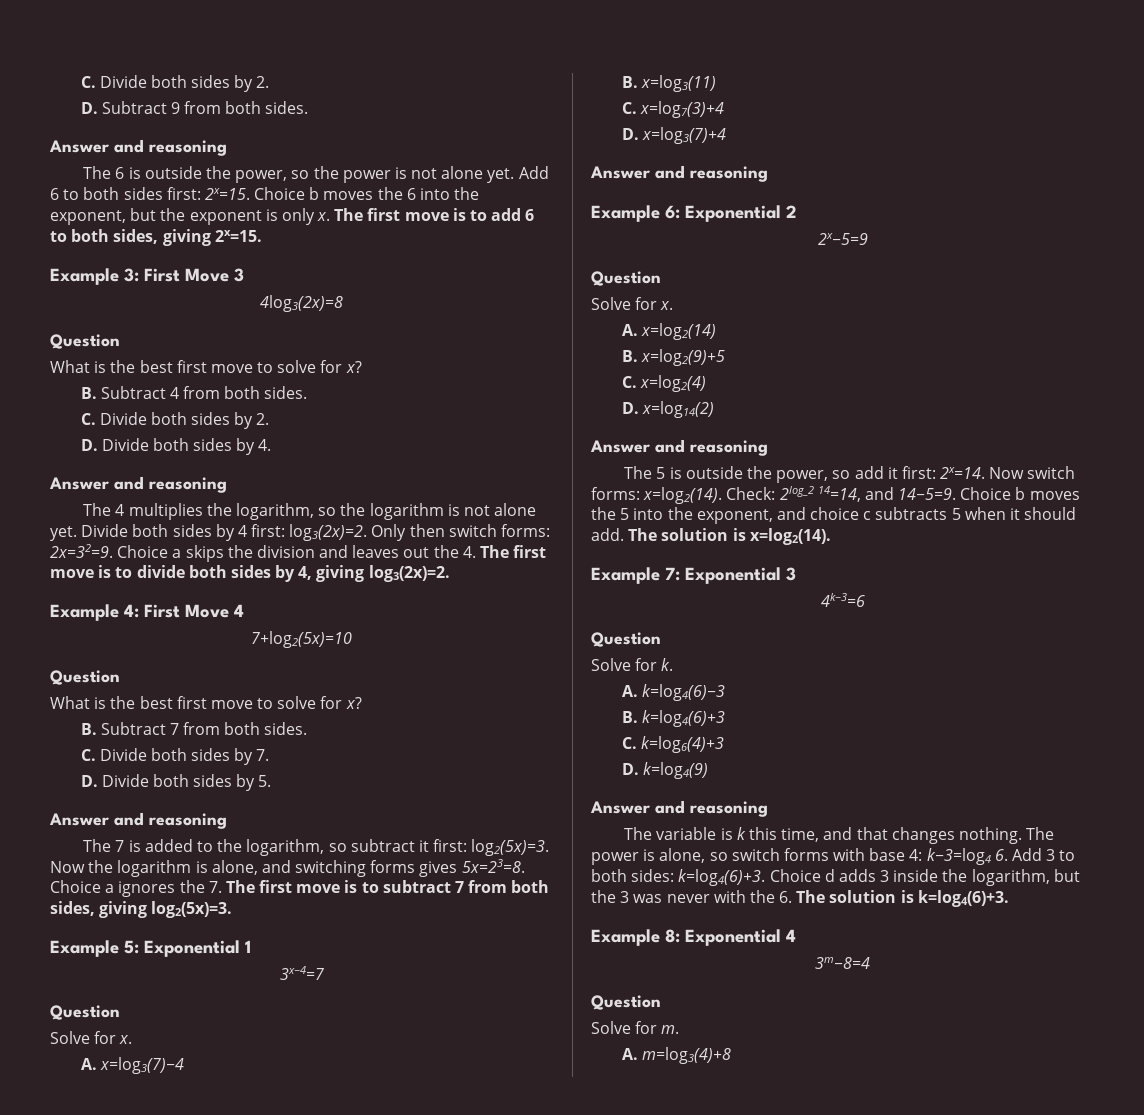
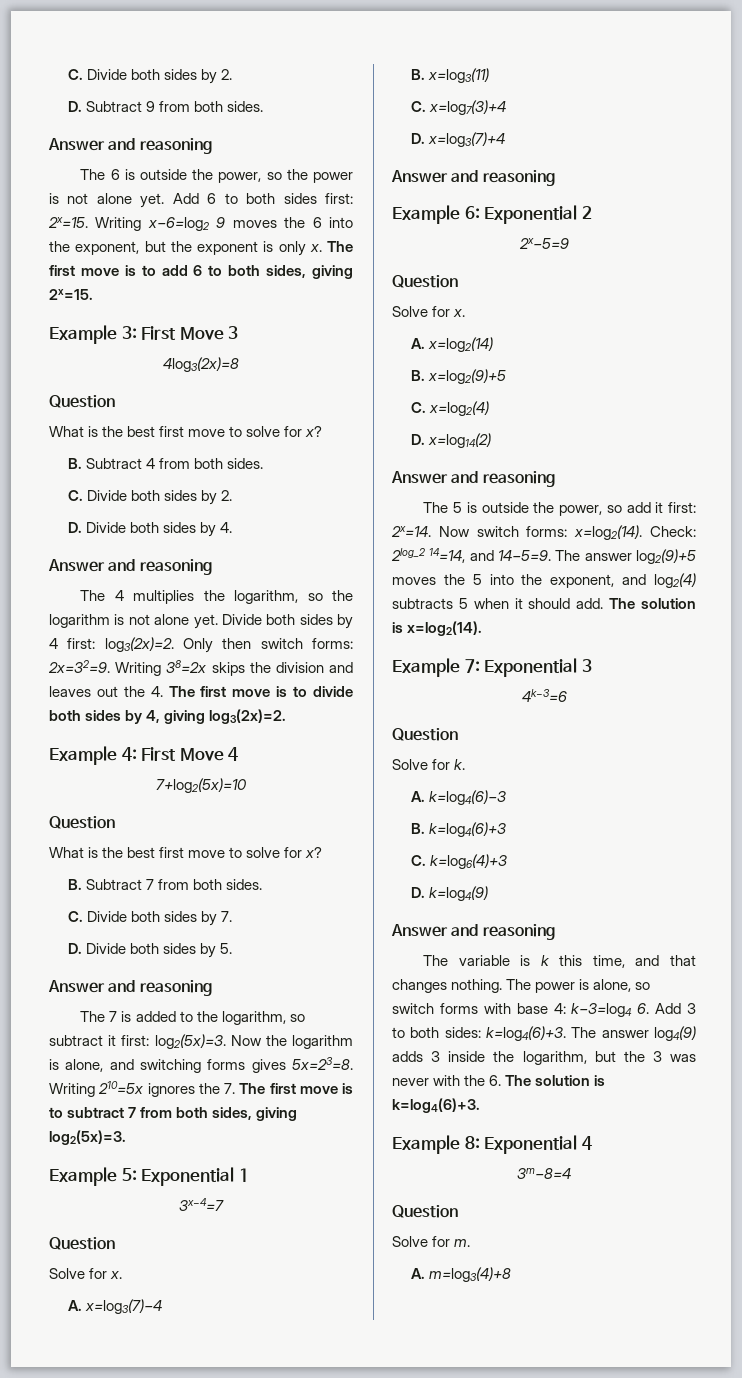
- Choice b moves the 6 into the exponent, but the exponent is only x.
+ Writing x−6=log2 9 moves the 6 into the exponent, but the exponent is only x.
- Choice a skips the division and leaves out the 4. The first move is to divide both sides by 4, giving log3(2x)=2.
+ Writing 38=2x skips the division and leaves out the 4. The first move is to divide both sides by 4, giving log3(2x)=2.
- Choice a ignores the 7. The first move is to subtract 7 from both sides, giving log2(5x)=3.
+ Writing 210=5x ignores the 7. The first move is to subtract 7 from both sides, giving log2(5x)=3.
- Choice b moves the 5 into the exponent, and choice c subtracts 5 when it should add.
+ The answer log2(9)+5 moves the 5 into the exponent, and log2(4) subtracts 5 when it should add.
- Choice d adds 3 inside the logarithm, but the 3 was never with the 6. The solution is k=log4(6)+3.
+ The answer log4(9) adds 3 inside the logarithm, but the 3 was never with the 6. The solution is k=log4(6)+3.

